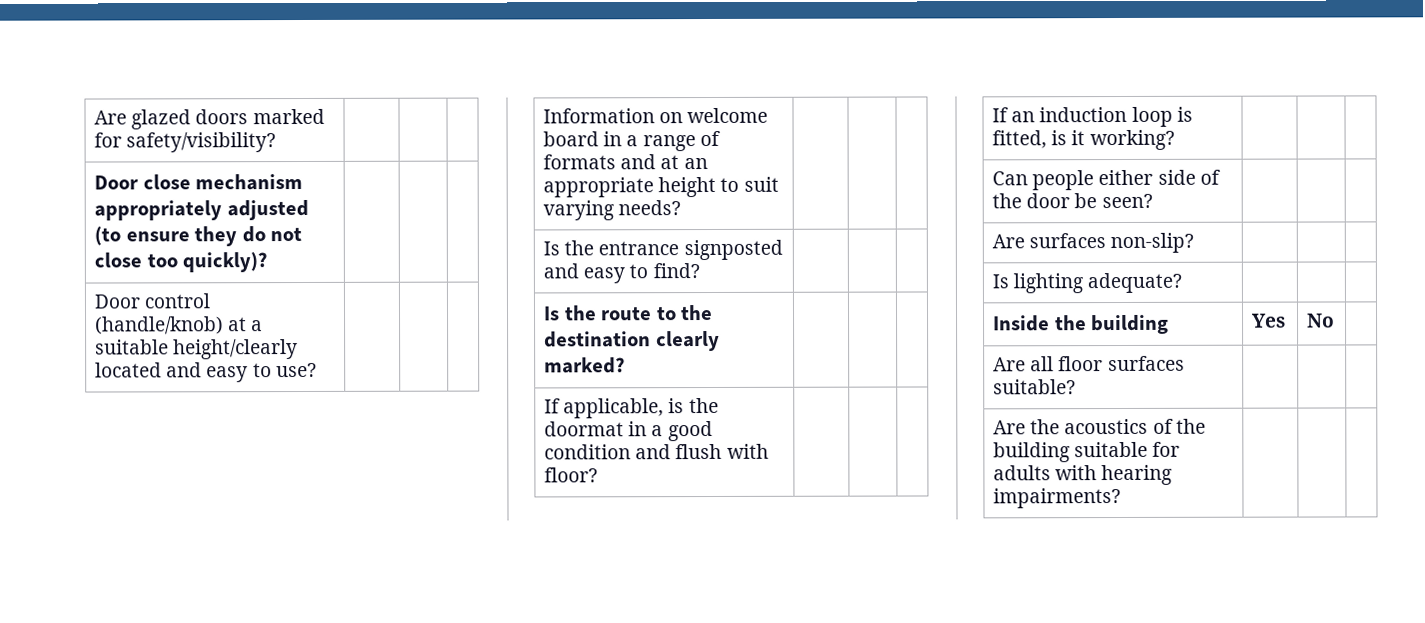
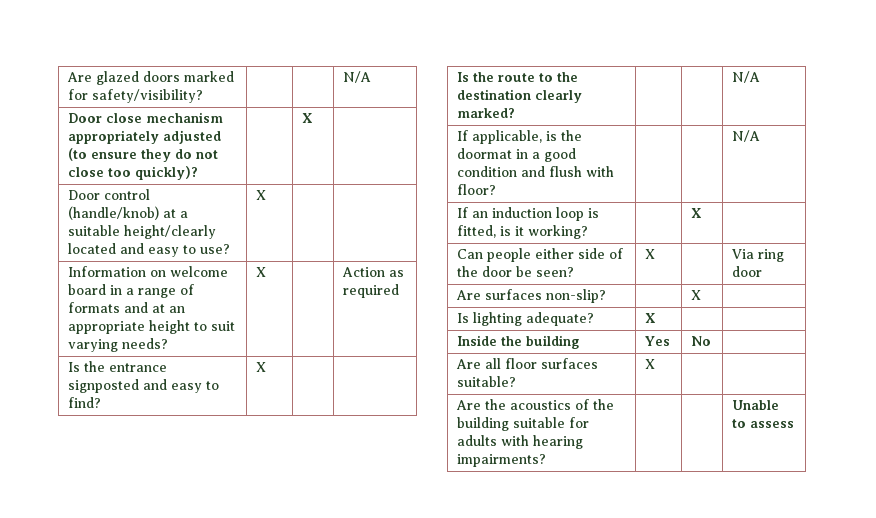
- Are glazed doors marked for safety/visibility? | | |
+ Are glazed doors marked for safety/visibility? | | | N/A
- Door close mechanism appropriately adjusted (to ensure they do not close too quickly)? | | |
+ Door close mechanism appropriately adjusted (to ensure they do not close too quickly)? | | X |
- Door control (handle/knob) at a suitable height/clearly located and easy to use? | | |
+ Door control (handle/knob) at a suitable height/clearly located and easy to use? | X | |
- Information on welcome board in a range of formats and at an appropriate height to suit varying needs? | | |
+ Information on welcome board in a range of formats and at an appropriate height to suit varying needs? | X | | Action as required
- Is the entrance signposted and easy to find? | | |
+ Is the entrance signposted and easy to find? | X | |
- Is the route to the destination clearly marked? | | |
+ Is the route to the destination clearly marked? | | | N/A
- If applicable, is the doormat in a good condition and flush with floor? | | |
+ If applicable, is the doormat in a good condition and flush with floor? | | | N/A
- If an induction loop is fitted, is it working? | | |
+ If an induction loop is fitted, is it working? | | X |
- Can people either side of the door be seen? | | |
+ Can people either side of the door be seen? | X | | Via ring door
- Are surfaces non-slip? | | |
+ Are surfaces non-slip? | | X |
- Is lighting adequate? | | |
+ Is lighting adequate? | X | |
- Are all floor surfaces suitable? | | |
+ Are all floor surfaces suitable? | X | |
- Are the acoustics of the building suitable for adults with hearing impairments? | | |
+ Are the acoustics of the building suitable for adults with hearing impairments? | | | Unable to assess

